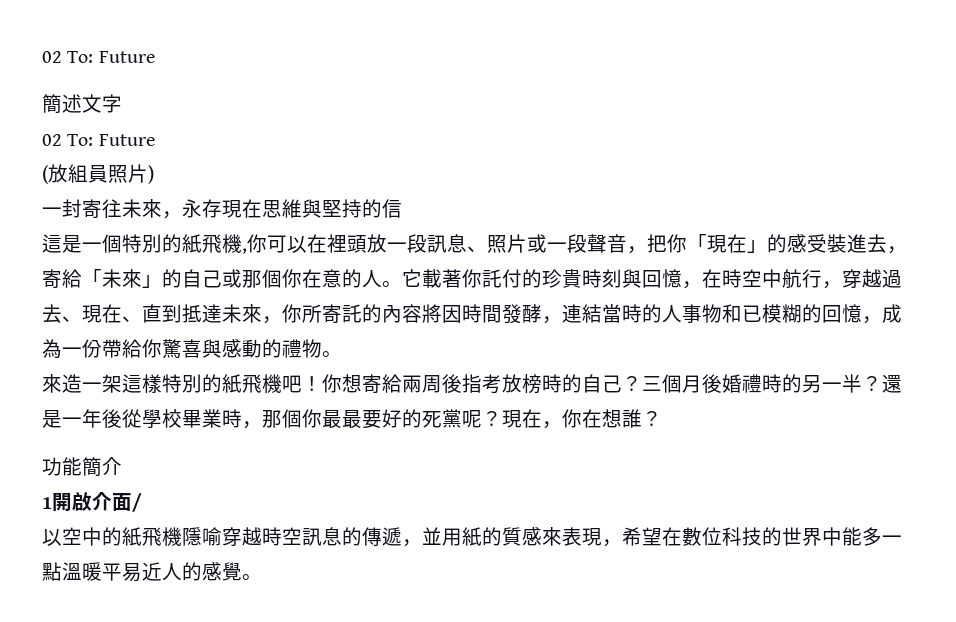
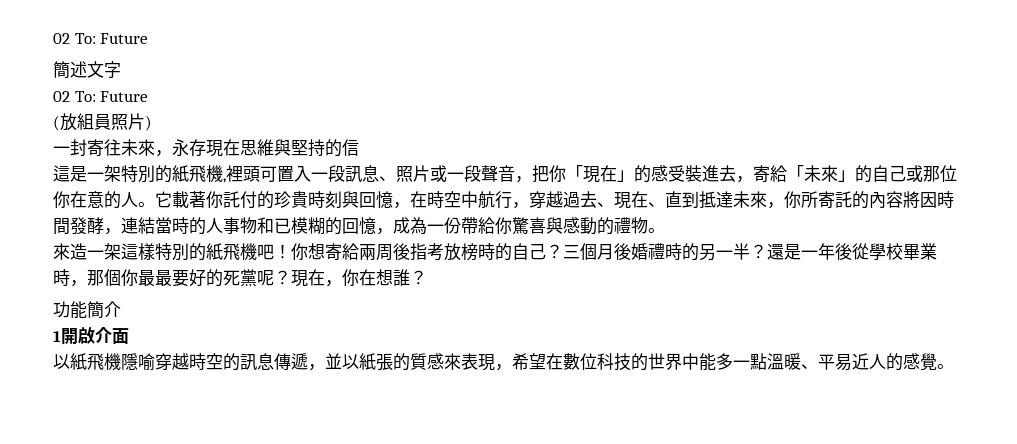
- 這是一個特別的紙飛機,你可以在裡頭放一段訊息、照片或一段聲音，把你「現在」的感受裝進去，寄給「未來」的自己或那個你在意的人。
+ 這是一架特別的紙飛機,裡頭可置入一段訊息、照片或一段聲音，把你「現在」的感受裝進去，寄給「未來」的自己或那位你在意的人。
- 1開啟介面/
- 以空中的紙飛機隱喻穿越時空訊息的傳遞，並用紙的質感來表現，希望在數位科技的世界中能多一點溫暖平易近人的感覺。
+ 1開啟介面
+ 以紙飛機隱喻穿越時空的訊息傳遞，並以紙張的質感來表現，希望在數位科技的世界中能多一點溫暖、平易近人的感覺。

